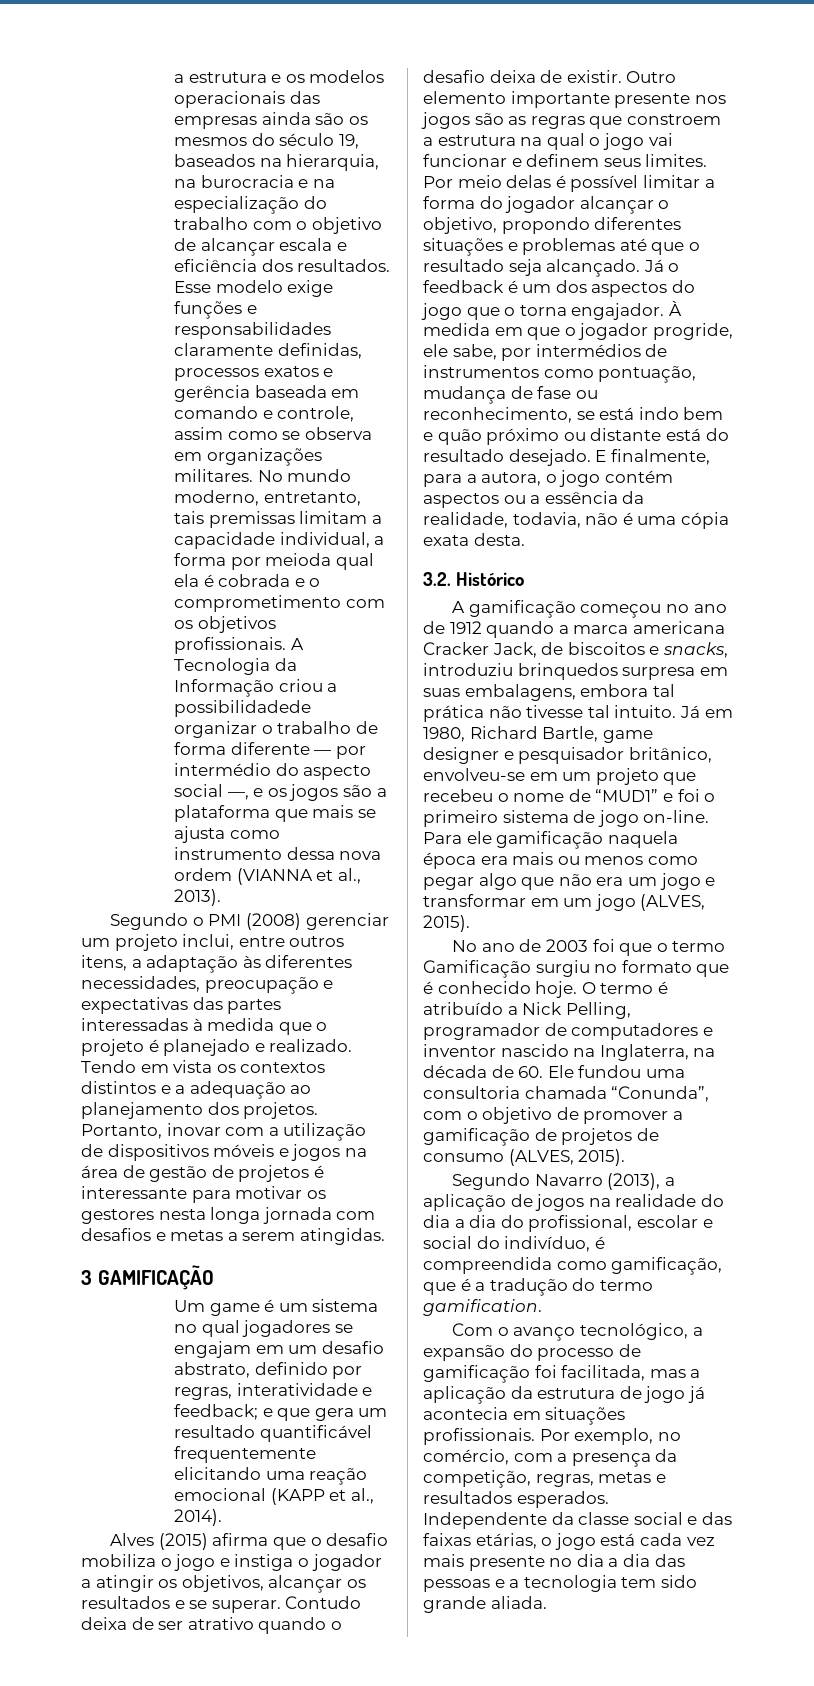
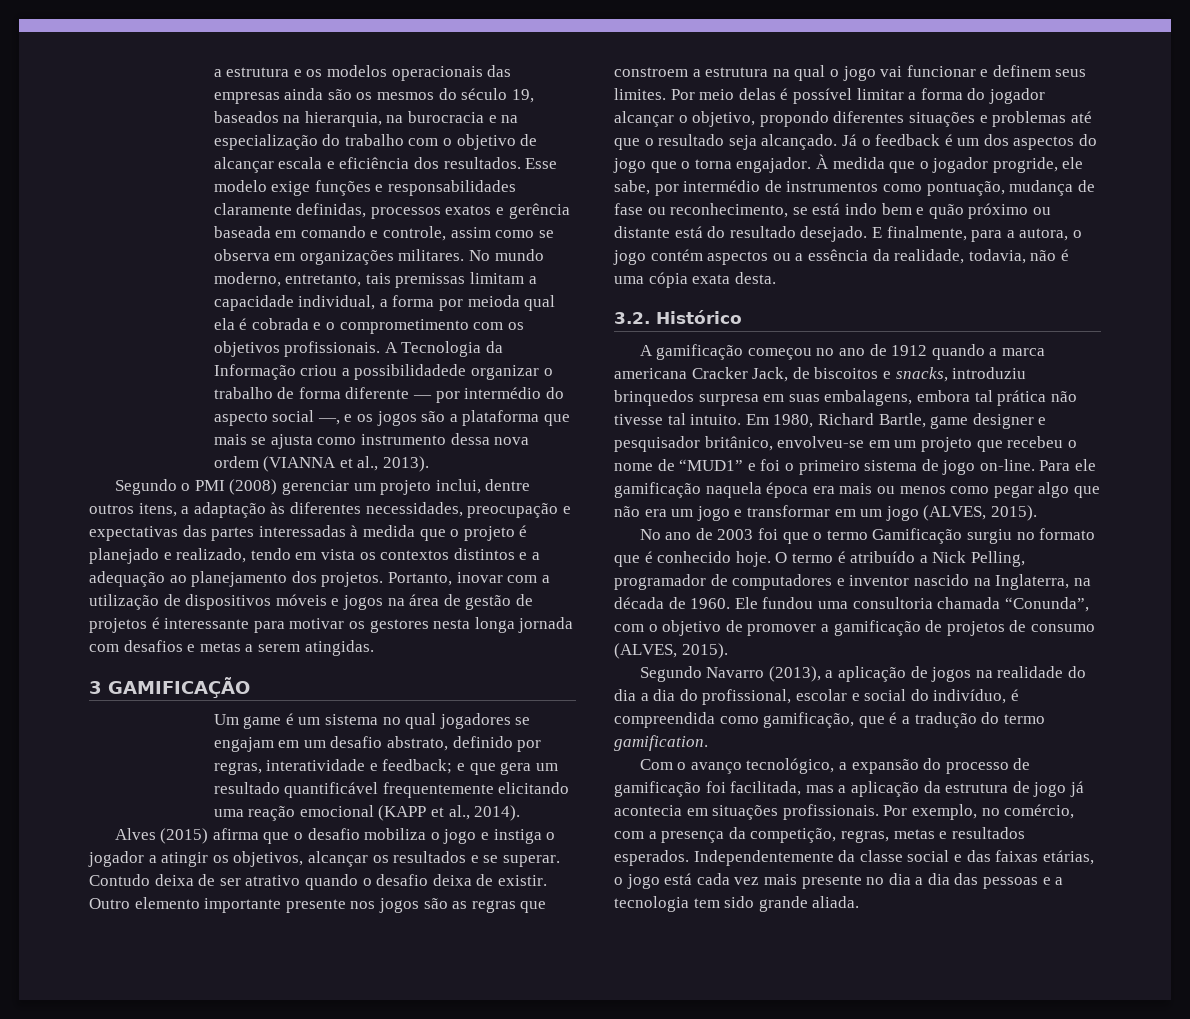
- Segundo o PMI (2008) gerenciar um projeto inclui, entre outros itens, a adaptação às diferentes necessidades, preocupação e expectativas das partes interessadas à medida que o projeto é planejado e realizado. Tendo em vista os contextos distintos e a adequação ao planejamento dos projetos.
+ Segundo o PMI (2008) gerenciar um projeto inclui, dentre outros itens, a adaptação às diferentes necessidades, preocupação e expectativas das partes interessadas à medida que o projeto é planejado e realizado, tendo em vista os contextos distintos e a adequação ao planejamento dos projetos.
- À medida em que o jogador progride, ele sabe, por intermédios de instrumentos como pontuação, mudança de fase ou reconhecimento, se está indo bem e quão próximo ou distante está do resultado desejado.
+ À medida que o jogador progride, ele sabe, por intermédio de instrumentos como pontuação, mudança de fase ou reconhecimento, se está indo bem e quão próximo ou distante está do resultado desejado.
- Já em 1980, Richard Bartle, game designer e pesquisador britânico, envolveu-se em um projeto que recebeu o nome de “MUD1” e foi o primeiro sistema de jogo on-line.
+ Em 1980, Richard Bartle, game designer e pesquisador britânico, envolveu-se em um projeto que recebeu o nome de “MUD1” e foi o primeiro sistema de jogo on-line.
- O termo é atribuído a Nick Pelling, programador de computadores e inventor nascido na Inglaterra, na década de 60. Ele fundou uma consultoria chamada “Conunda”, com o objetivo de promover a gamificação de projetos de consumo (ALVES, 2015).
+ O termo é atribuído a Nick Pelling, programador de computadores e inventor nascido na Inglaterra, na década de 1960. Ele fundou uma consultoria chamada “Conunda”, com o objetivo de promover a gamificação de projetos de consumo (ALVES, 2015).
- Independente da classe social e das faixas etárias, o jogo está cada vez mais presente no dia a dia das pessoas e a tecnologia tem sido grande aliada.
+ Independentemente da classe social e das faixas etárias, o jogo está cada vez mais presente no dia a dia das pessoas e a tecnologia tem sido grande aliada.

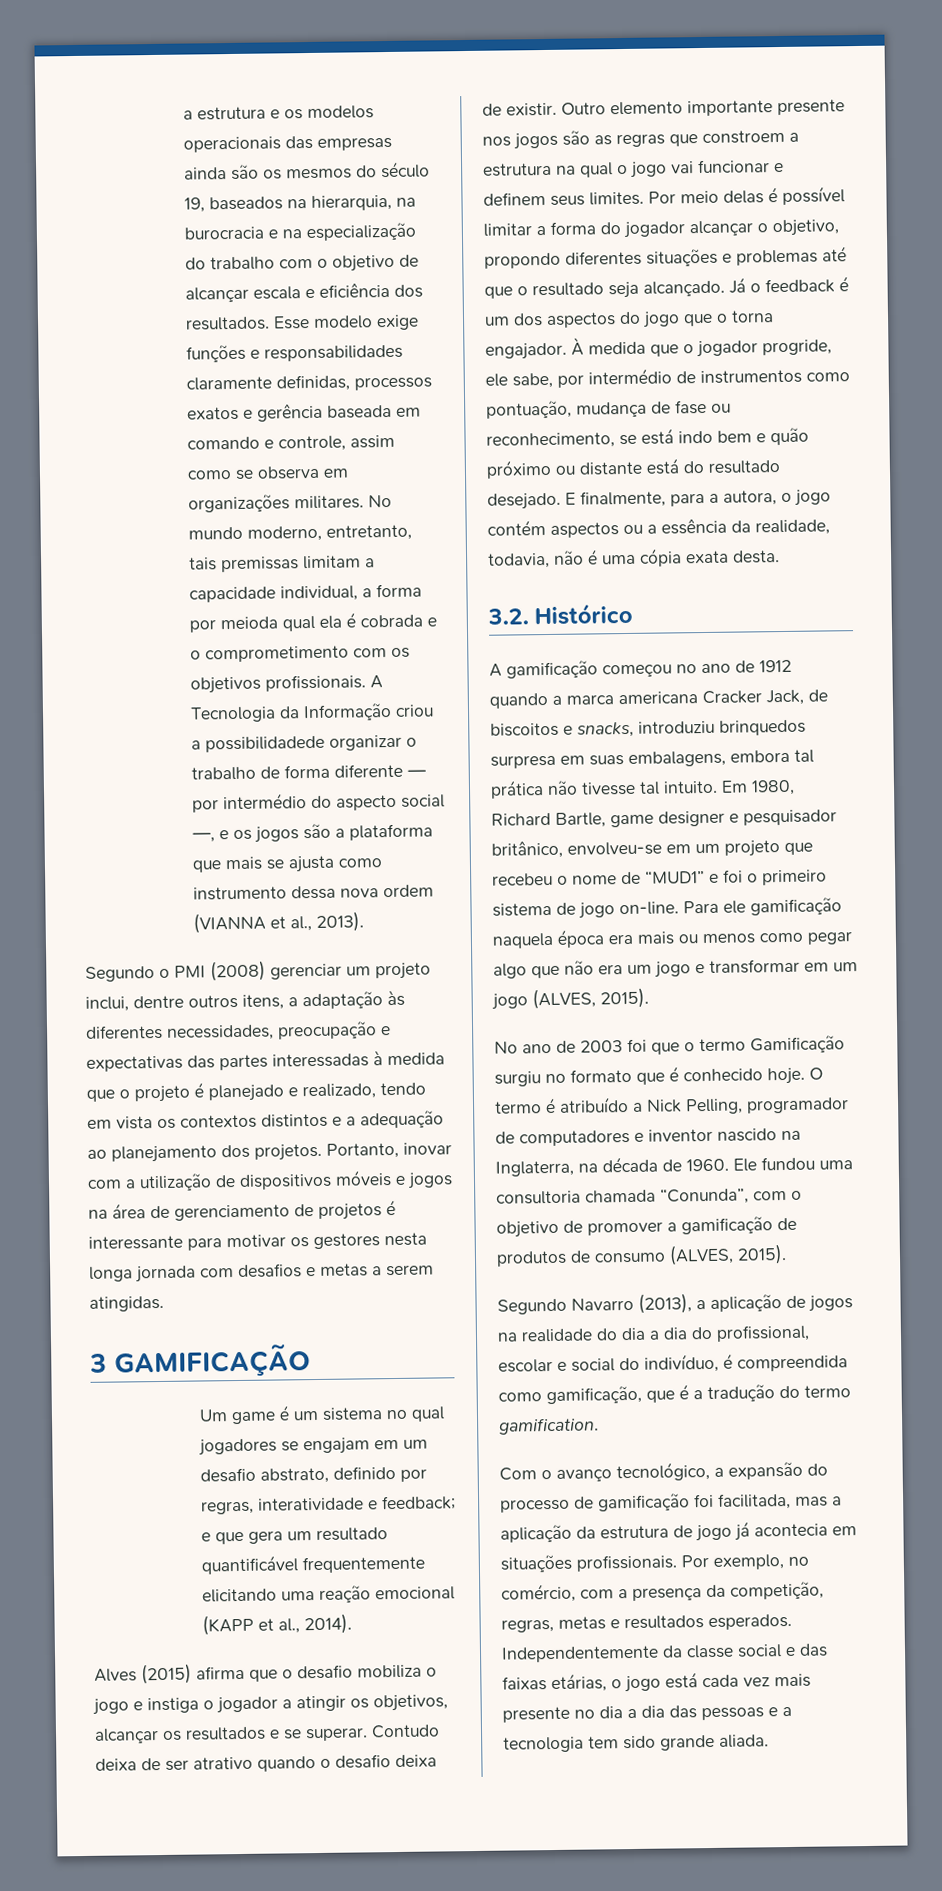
- Portanto, inovar com a utilização de dispositivos móveis e jogos na área de gestão de projetos é interessante para motivar os gestores nesta longa jornada com desafios e metas a serem atingidas.
+ Portanto, inovar com a utilização de dispositivos móveis e jogos na área de gerenciamento de projetos é interessante para motivar os gestores nesta longa jornada com desafios e metas a serem atingidas.
- Ele fundou uma consultoria chamada “Conunda”, com o objetivo de promover a gamificação de projetos de consumo (ALVES, 2015).
+ Ele fundou uma consultoria chamada “Conunda”, com o objetivo de promover a gamificação de produtos de consumo (ALVES, 2015).

